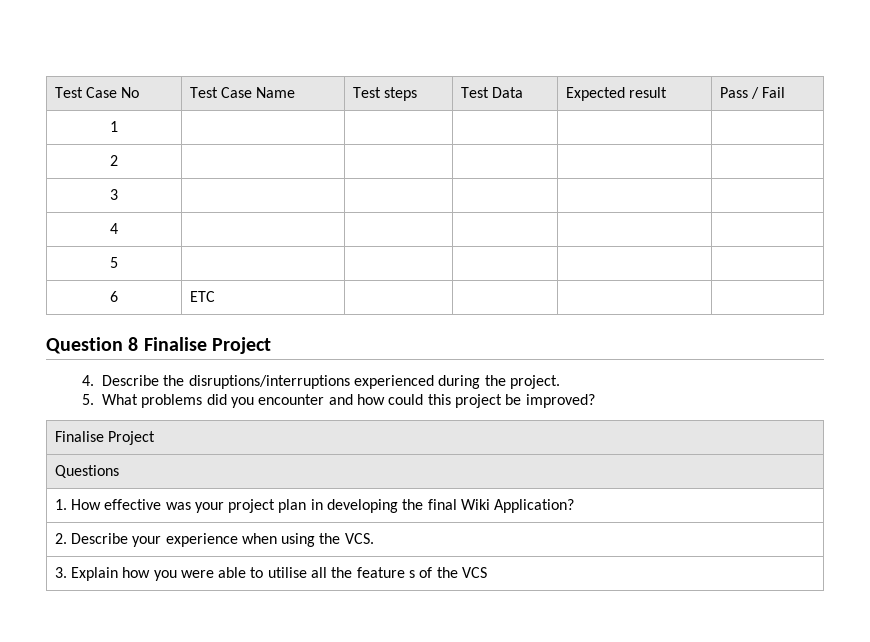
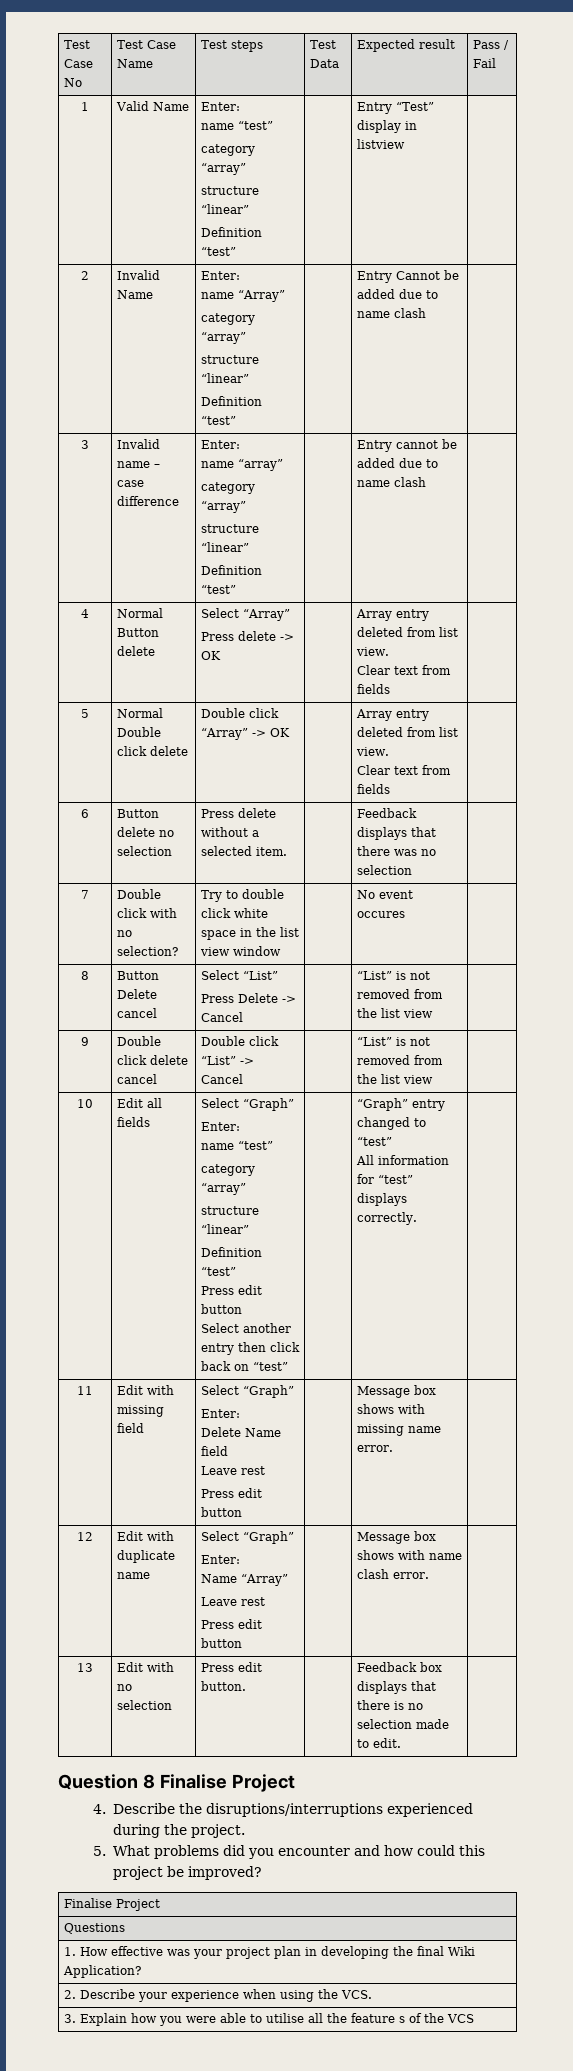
- 1 | | | | |
- 2 | | | | |
- 3 | | | | |
- 4 | | | | |
- 5 | | | | |
- 6 | ETC | | | |
+ 1 | Valid Name | Enter:
+ name “test”
+ category “array”
+ structure “linear”
+ Definition “test” | | Entry “Test” display in listview |
+ 2 | Invalid Name | Enter:
+ name “Array”
+ category “array”
+ structure “linear”
+ Definition “test” | | Entry Cannot be added due to name clash |
+ 3 | Invalid name – case difference | Enter:
+ name “array”
+ category “array”
+ structure “linear”
+ Definition “test” | | Entry cannot be added due to name clash |
+ 4 | Normal Button delete | Select “Array”
+ Press delete -> OK | | Array entry deleted from list view.
+ Clear text from fields |
+ 5 | Normal Double click delete | Double click “Array” -> OK | | Array entry deleted from list view.
+ Clear text from fields |
+ 6 | Button delete no selection | Press delete without a selected item. | | Feedback displays that there was no selection |
+ 7 | Double click with no selection? | Try to double click white space in the list view window | | No event occures |
+ 8 | Button Delete cancel | Select “List”
+ Press Delete -> Cancel | | “List” is not removed from the list view |
+ 9 | Double click delete cancel | Double click “List” -> Cancel | | “List” is not removed from the list view |
+ 10 | Edit all fields | Select “Graph”
+ Enter:
+ name “test”
+ category “array”
+ structure “linear”
+ Definition “test”
+ Press edit button
+ Select another entry then click back on “test” | | “Graph” entry changed to “test”
+ All information for “test” displays correctly. |
+ 11 | Edit with missing field | Select “Graph”
+ Enter:
+ Delete Name field
+ Leave rest
+ Press edit button | | Message box shows with missing name error. |
+ 12 | Edit with duplicate name | Select “Graph”
+ Enter:
+ Name “Array”
+ Leave rest
+ Press edit button | | Message box shows with name clash error. |
+ 13 | Edit with no selection | Press edit button. | | Feedback box displays that there is no selection made to edit. |

